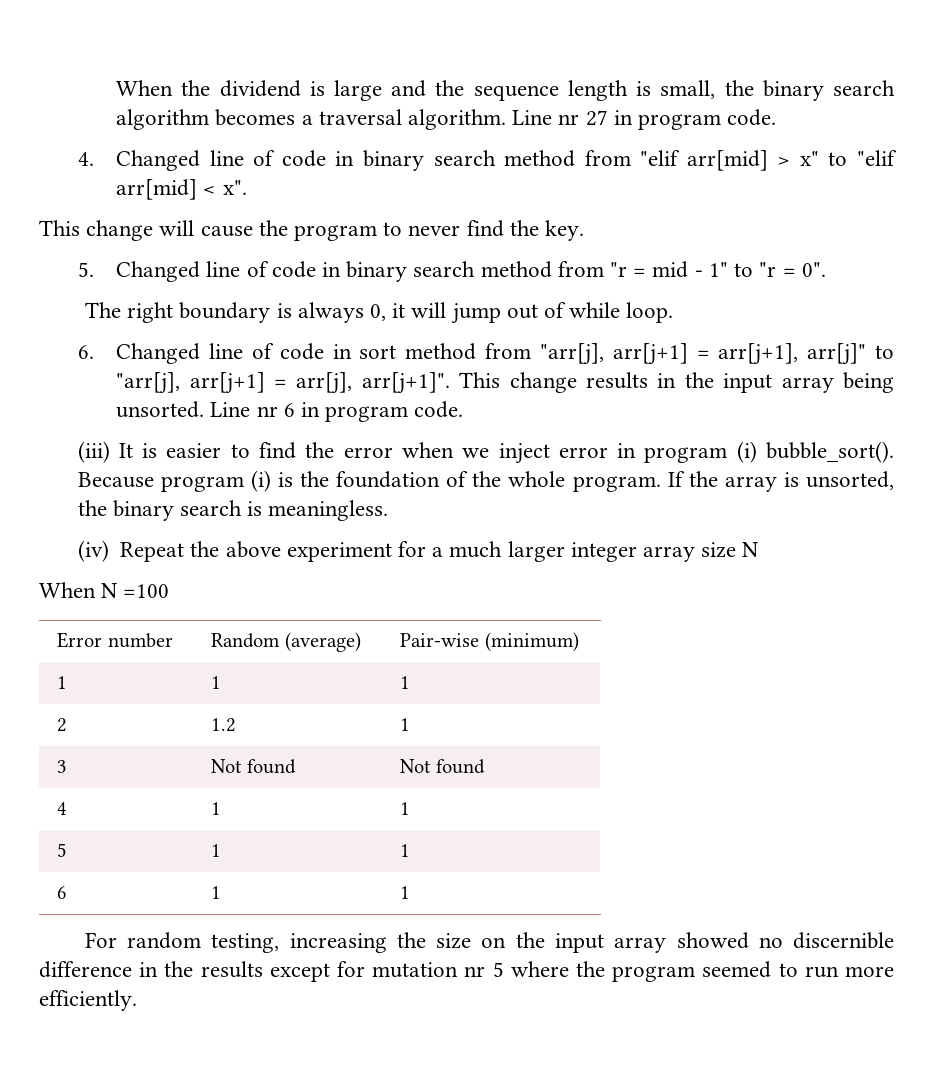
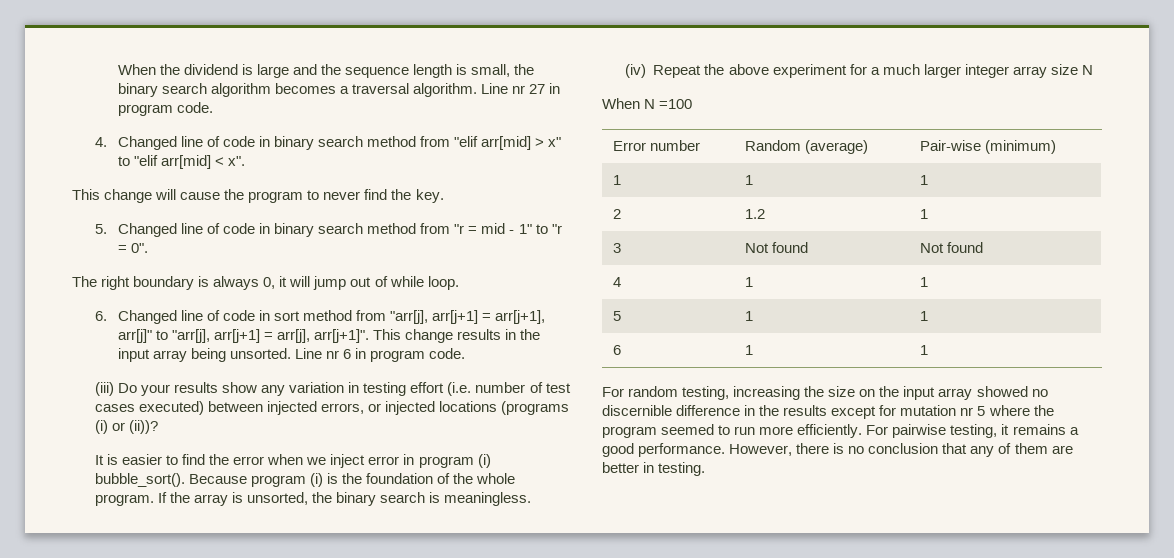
- (iii) It is easier to find the error when we inject error in program (i) bubble_sort().
+ (iii) Do your results show any variation in testing effort (i.e. number of test cases executed) between injected errors, or injected locations (programs (i) or (ii))?
+ It is easier to find the error when we inject error in program (i) bubble_sort().
+ For pairwise testing, it remains a good performance. However, there is no conclusion that any of them are better in testing.

